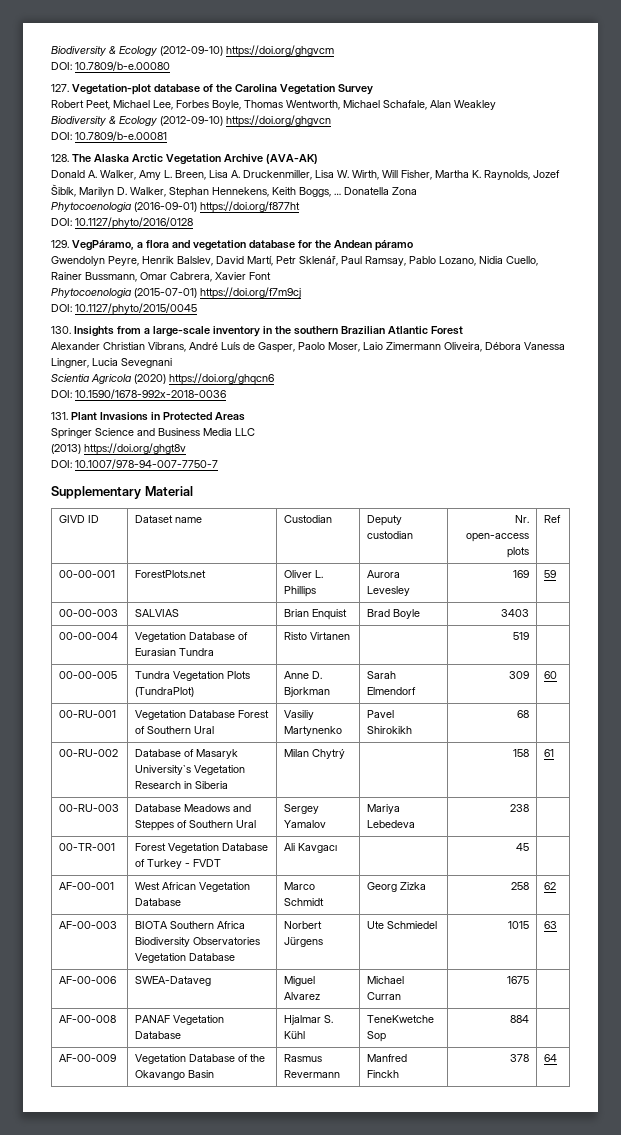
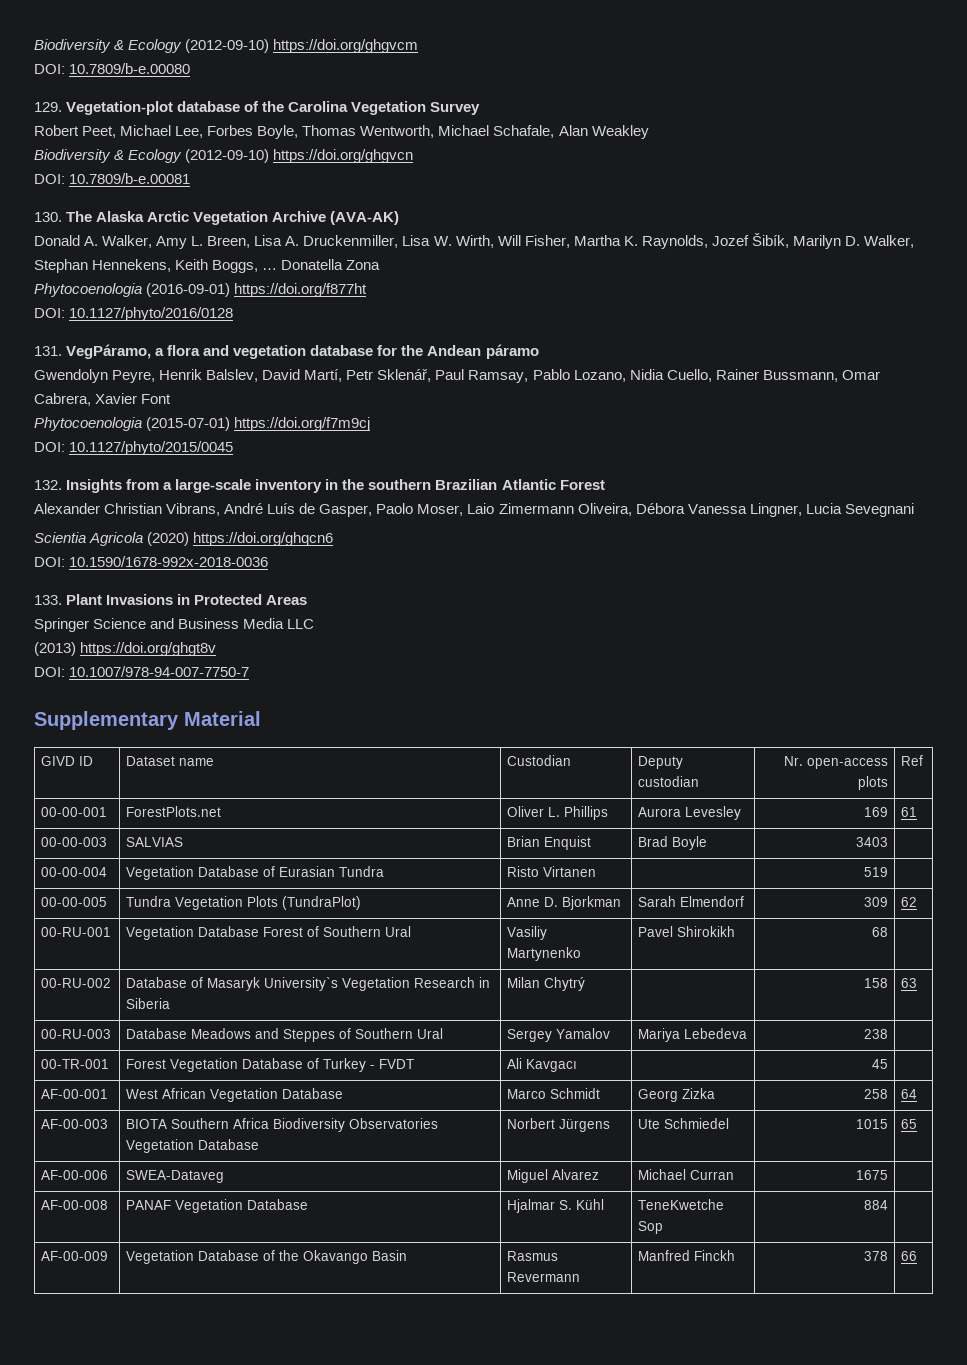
- 127. Vegetation-plot database of the Carolina Vegetation Survey
+ 129. Vegetation-plot database of the Carolina Vegetation Survey
- 128. The Alaska Arctic Vegetation Archive (AVA-AK)
+ 130. The Alaska Arctic Vegetation Archive (AVA-AK)
- 129. VegPáramo, a flora and vegetation database for the Andean páramo
+ 131. VegPáramo, a flora and vegetation database for the Andean páramo
- 130. Insights from a large-scale inventory in the southern Brazilian Atlantic Forest
+ 132. Insights from a large-scale inventory in the southern Brazilian Atlantic Forest
- 131. Plant Invasions in Protected Areas
+ 133. Plant Invasions in Protected Areas
- 00-00-001 | ForestPlots.net | Oliver L. Phillips | Aurora Levesley | 169 | 59
+ 00-00-001 | ForestPlots.net | Oliver L. Phillips | Aurora Levesley | 169 | 61
- 00-00-005 | Tundra Vegetation Plots (TundraPlot) | Anne D. Bjorkman | Sarah Elmendorf | 309 | 60
+ 00-00-005 | Tundra Vegetation Plots (TundraPlot) | Anne D. Bjorkman | Sarah Elmendorf | 309 | 62
- 00-RU-002 | Database of Masaryk University`s Vegetation Research in Siberia | Milan Chytrý | | 158 | 61
+ 00-RU-002 | Database of Masaryk University`s Vegetation Research in Siberia | Milan Chytrý | | 158 | 63
- AF-00-001 | West African Vegetation Database | Marco Schmidt | Georg Zizka | 258 | 62
+ AF-00-001 | West African Vegetation Database | Marco Schmidt | Georg Zizka | 258 | 64
- AF-00-003 | BIOTA Southern Africa Biodiversity Observatories Vegetation Database | Norbert Jürgens | Ute Schmiedel | 1015 | 63
+ AF-00-003 | BIOTA Southern Africa Biodiversity Observatories Vegetation Database | Norbert Jürgens | Ute Schmiedel | 1015 | 65
- AF-00-009 | Vegetation Database of the Okavango Basin | Rasmus Revermann | Manfred Finckh | 378 | 64
+ AF-00-009 | Vegetation Database of the Okavango Basin | Rasmus Revermann | Manfred Finckh | 378 | 66

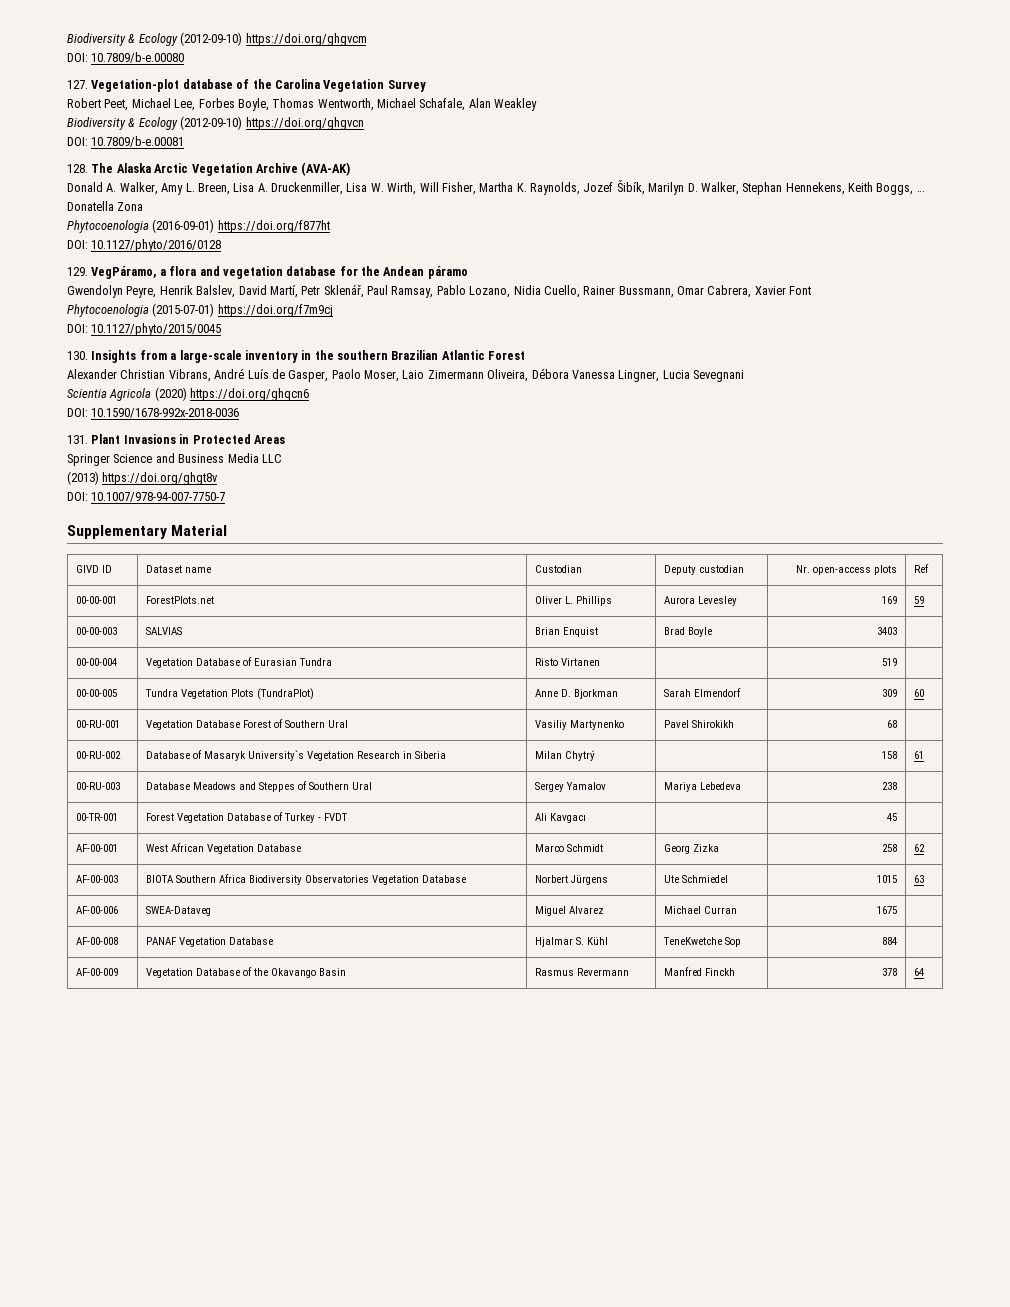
- 129. Vegetation-plot database of the Carolina Vegetation Survey
+ 127. Vegetation-plot database of the Carolina Vegetation Survey
- 130. The Alaska Arctic Vegetation Archive (AVA-AK)
+ 128. The Alaska Arctic Vegetation Archive (AVA-AK)
- 131. VegPáramo, a flora and vegetation database for the Andean páramo
+ 129. VegPáramo, a flora and vegetation database for the Andean páramo
- 132. Insights from a large-scale inventory in the southern Brazilian Atlantic Forest
+ 130. Insights from a large-scale inventory in the southern Brazilian Atlantic Forest
- 133. Plant Invasions in Protected Areas
+ 131. Plant Invasions in Protected Areas
- 00-00-001 | ForestPlots.net | Oliver L. Phillips | Aurora Levesley | 169 | 61
+ 00-00-001 | ForestPlots.net | Oliver L. Phillips | Aurora Levesley | 169 | 59
- 00-00-005 | Tundra Vegetation Plots (TundraPlot) | Anne D. Bjorkman | Sarah Elmendorf | 309 | 62
+ 00-00-005 | Tundra Vegetation Plots (TundraPlot) | Anne D. Bjorkman | Sarah Elmendorf | 309 | 60
- 00-RU-002 | Database of Masaryk University`s Vegetation Research in Siberia | Milan Chytrý | | 158 | 63
+ 00-RU-002 | Database of Masaryk University`s Vegetation Research in Siberia | Milan Chytrý | | 158 | 61
- AF-00-001 | West African Vegetation Database | Marco Schmidt | Georg Zizka | 258 | 64
+ AF-00-001 | West African Vegetation Database | Marco Schmidt | Georg Zizka | 258 | 62
- AF-00-003 | BIOTA Southern Africa Biodiversity Observatories Vegetation Database | Norbert Jürgens | Ute Schmiedel | 1015 | 65
+ AF-00-003 | BIOTA Southern Africa Biodiversity Observatories Vegetation Database | Norbert Jürgens | Ute Schmiedel | 1015 | 63
- AF-00-009 | Vegetation Database of the Okavango Basin | Rasmus Revermann | Manfred Finckh | 378 | 66
+ AF-00-009 | Vegetation Database of the Okavango Basin | Rasmus Revermann | Manfred Finckh | 378 | 64

